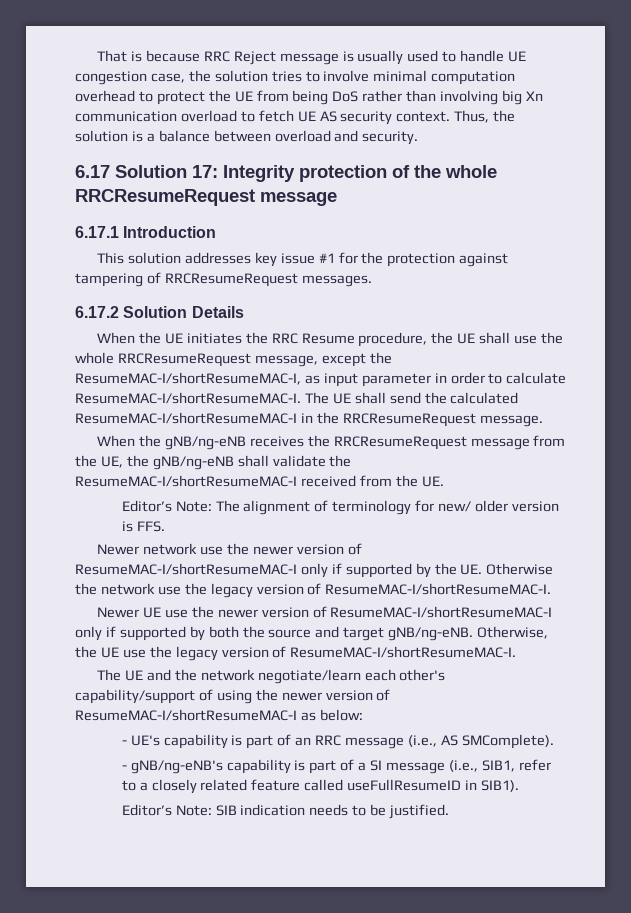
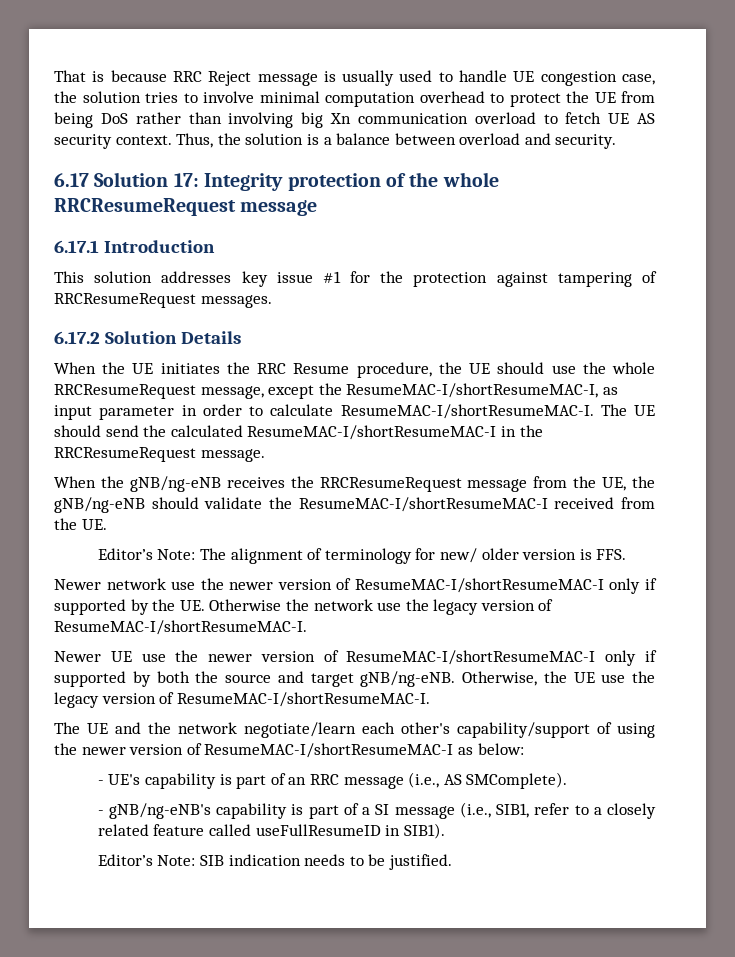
- When the UE initiates the RRC Resume procedure, the UE shall use the whole RRCResumeRequest message, except the ResumeMAC-I/shortResumeMAC-I, as input parameter in order to calculate ResumeMAC-I/shortResumeMAC-I.
+ When the UE initiates the RRC Resume procedure, the UE should use the whole RRCResumeRequest message, except the ResumeMAC-I/shortResumeMAC-I, as input parameter in order to calculate ResumeMAC-I/shortResumeMAC-I.
- The UE shall send the calculated ResumeMAC-I/shortResumeMAC-I in the RRCResumeRequest message.
+ The UE should send the calculated ResumeMAC-I/shortResumeMAC-I in the RRCResumeRequest message.
- When the gNB/ng-eNB receives the RRCResumeRequest message from the UE, the gNB/ng-eNB shall validate the ResumeMAC-I/shortResumeMAC-I received from the UE.
+ When the gNB/ng-eNB receives the RRCResumeRequest message from the UE, the gNB/ng-eNB should validate the ResumeMAC-I/shortResumeMAC-I received from the UE.

